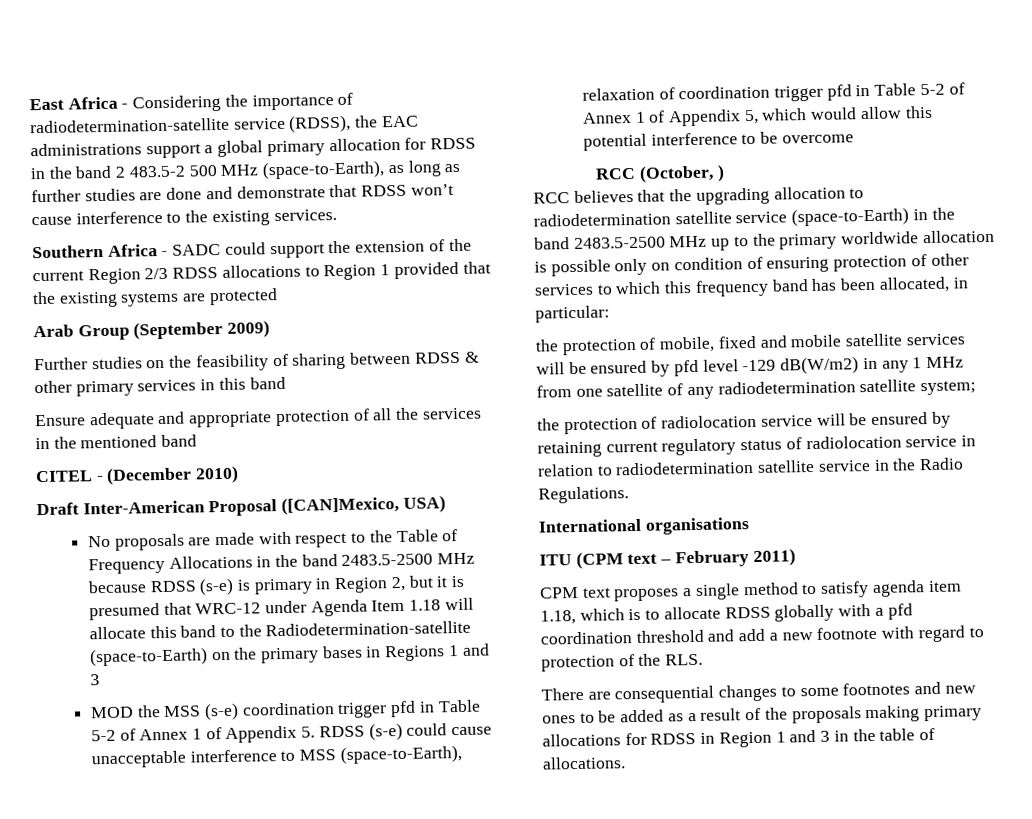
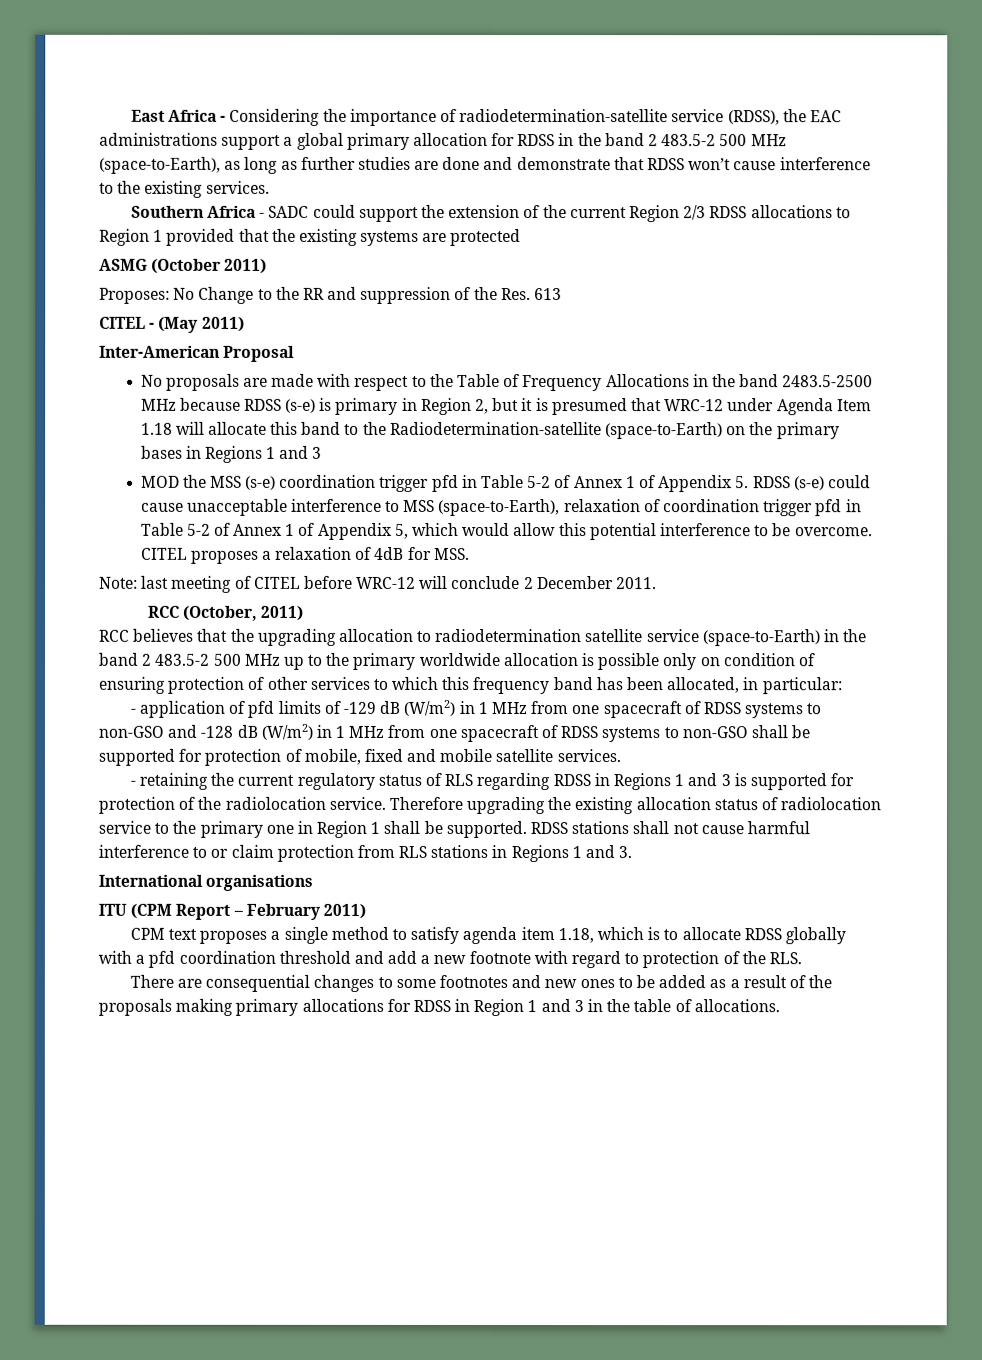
- Arab Group (September 2009)
- Further studies on the feasibility of sharing between RDSS & other primary services in this band
- Ensure adequate and appropriate protection of all the services in the mentioned band
+ ASMG (October 2011)
+ Proposes: No Change to the RR and suppression of the Res. 613
- CITEL - (December 2010)
- Draft Inter-American Proposal ([CAN]Mexico, USA)
+ CITEL - (May 2011)
+ Inter-American Proposal
- MOD the MSS (s-e) coordination trigger pfd in Table 5-2 of Annex 1 of Appendix 5. RDSS (s-e) could cause unacceptable interference to MSS (space-to-Earth), relaxation of coordination trigger pfd in Table 5-2 of Annex 1 of Appendix 5, which would allow this potential interference to be overcome
+ MOD the MSS (s-e) coordination trigger pfd in Table 5-2 of Annex 1 of Appendix 5. RDSS (s-e) could cause unacceptable interference to MSS (space-to-Earth), relaxation of coordination trigger pfd in Table 5-2 of Annex 1 of Appendix 5, which would allow this potential interference to be overcome. CITEL proposes a relaxation of 4dB for MSS.
+ Note: last meeting of CITEL before WRC-12 will conclude 2 December 2011.
- RCC (October, )
+ RCC (October, 2011)
- RCC believes that the upgrading allocation to radiodetermination satellite service (space-to-Earth) in the band 2483.5-2500 MHz up to the primary worldwide allocation is possible only on condition of ensuring protection of other services to which this frequency band has been allocated, in particular:
+ RCC believes that the upgrading allocation to radiodetermination satellite service (space-to-Earth) in the band 2 483.5-2 500 MHz up to the primary worldwide allocation is possible only on condition of ensuring protection of other services to which this frequency band has been allocated, in particular:
- the protection of mobile, fixed and mobile satellite services will be ensured by pfd level -129 dB(W/m2) in any 1 MHz from one satellite of any radiodetermination satellite system;
- the protection of radiolocation service will be ensured by retaining current regulatory status of radiolocation service in relation to radiodetermination satellite service in the Radio Regulations.
+ - application of pfd limits of -129 dB (W/m2) in 1 MHz from one spacecraft of RDSS systems to non-GSO and -128 dB (W/m2) in 1 MHz from one spacecraft of RDSS systems to non-GSO shall be supported for protection of mobile, fixed and mobile satellite services.
+ - retaining the current regulatory status of RLS regarding RDSS in Regions 1 and 3 is supported for protection of the radiolocation service. Therefore upgrading the existing allocation status of radiolocation service to the primary one in Region 1 shall be supported. RDSS stations shall not cause harmful interference to or claim protection from RLS stations in Regions 1 and 3.
- ITU (CPM text – February 2011)
+ ITU (CPM Report – February 2011)

